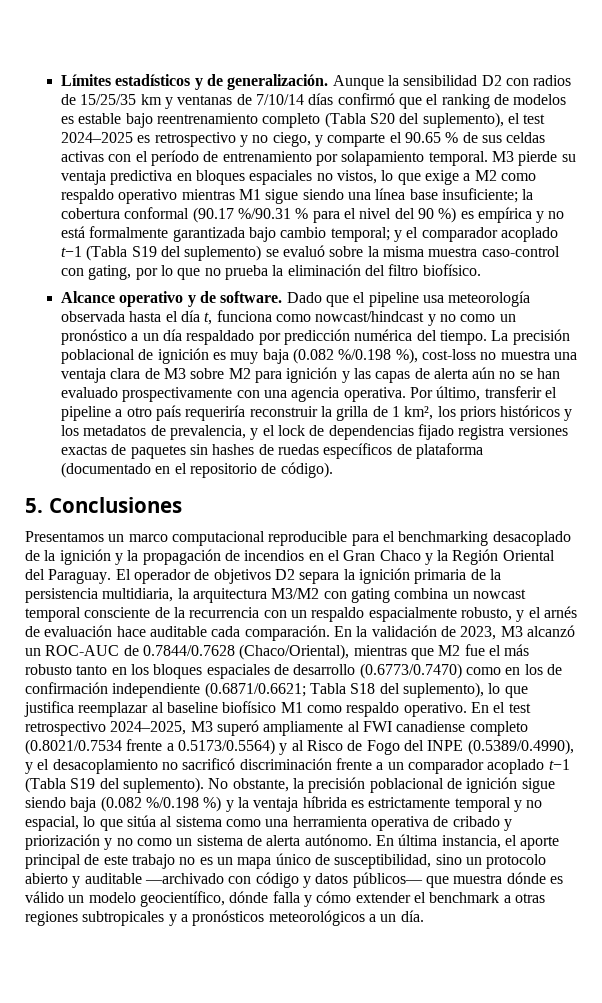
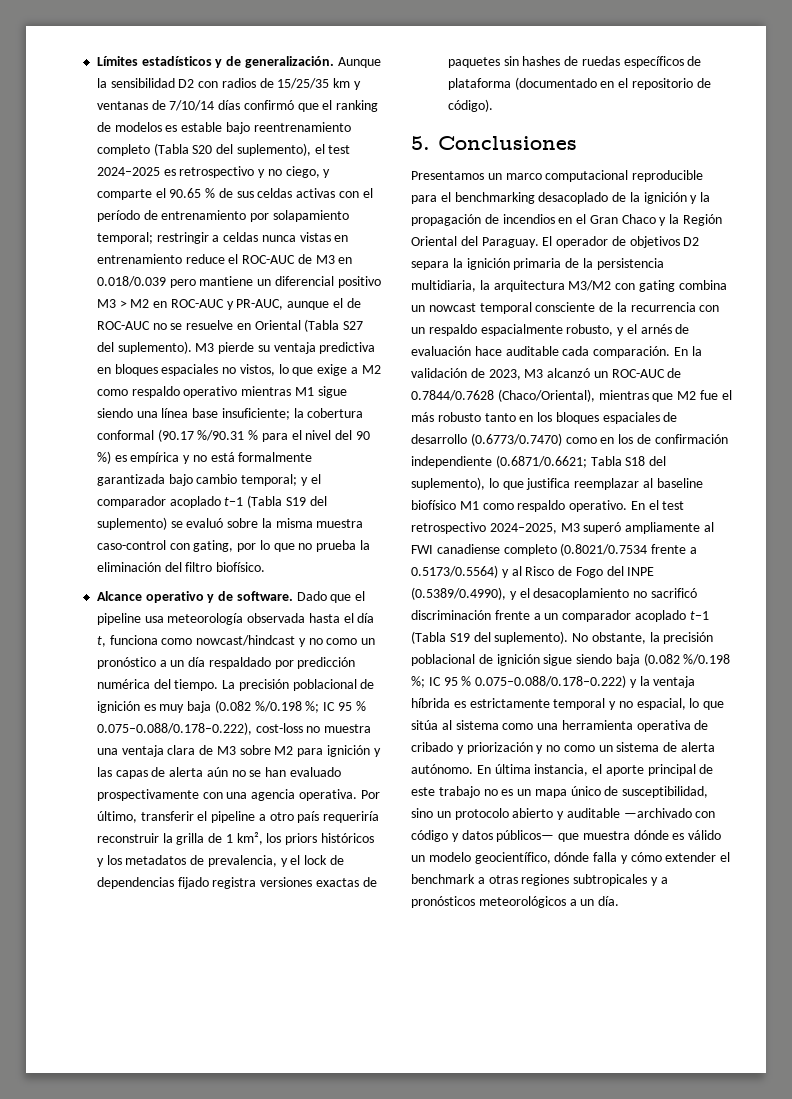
- Aunque la sensibilidad D2 con radios de 15/25/35 km y ventanas de 7/10/14 días confirmó que el ranking de modelos es estable bajo reentrenamiento completo (Tabla S20 del suplemento), el test 2024–2025 es retrospectivo y no ciego, y comparte el 90.65 % de sus celdas activas con el período de entrenamiento por solapamiento temporal.
+ Aunque la sensibilidad D2 con radios de 15/25/35 km y ventanas de 7/10/14 días confirmó que el ranking de modelos es estable bajo reentrenamiento completo (Tabla S20 del suplemento), el test 2024–2025 es retrospectivo y no ciego, y comparte el 90.65 % de sus celdas activas con el período de entrenamiento por solapamiento temporal; restringir a celdas nunca vistas en entrenamiento reduce el ROC-AUC de M3 en 0.018/0.039 pero mantiene un diferencial positivo M3 > M2 en ROC-AUC y PR-AUC, aunque el de ROC-AUC no se resuelve en Oriental (Tabla S27 del suplemento).
- La precisión poblacional de ignición es muy baja (0.082 %/0.198 %), cost-loss no muestra una ventaja clara de M3 sobre M2 para ignición y las capas de alerta aún no se han evaluado prospectivamente con una agencia operativa.
+ La precisión poblacional de ignición es muy baja (0.082 %/0.198 %; IC 95 % 0.075–0.088/0.178–0.222), cost-loss no muestra una ventaja clara de M3 sobre M2 para ignición y las capas de alerta aún no se han evaluado prospectivamente con una agencia operativa.
- No obstante, la precisión poblacional de ignición sigue siendo baja (0.082 %/0.198 %) y la ventaja híbrida es estrictamente temporal y no espacial, lo que sitúa al sistema como una herramienta operativa de cribado y priorización y no como un sistema de alerta autónomo.
+ No obstante, la precisión poblacional de ignición sigue siendo baja (0.082 %/0.198 %; IC 95 % 0.075–0.088/0.178–0.222) y la ventaja híbrida es estrictamente temporal y no espacial, lo que sitúa al sistema como una herramienta operativa de cribado y priorización y no como un sistema de alerta autónomo.

